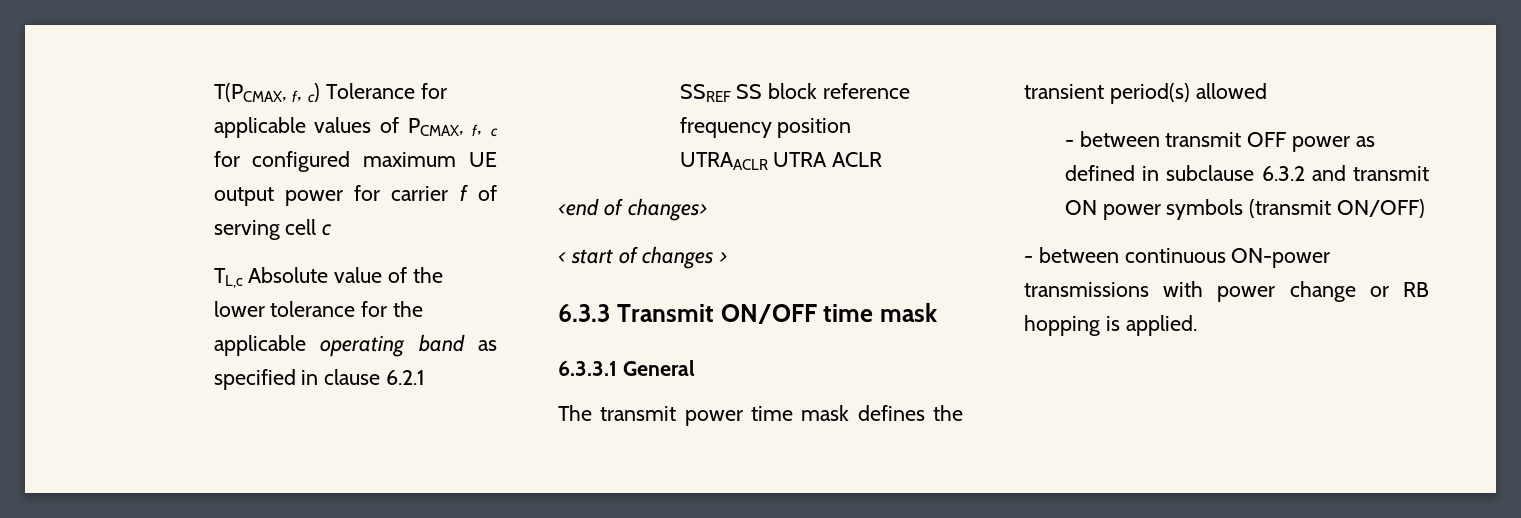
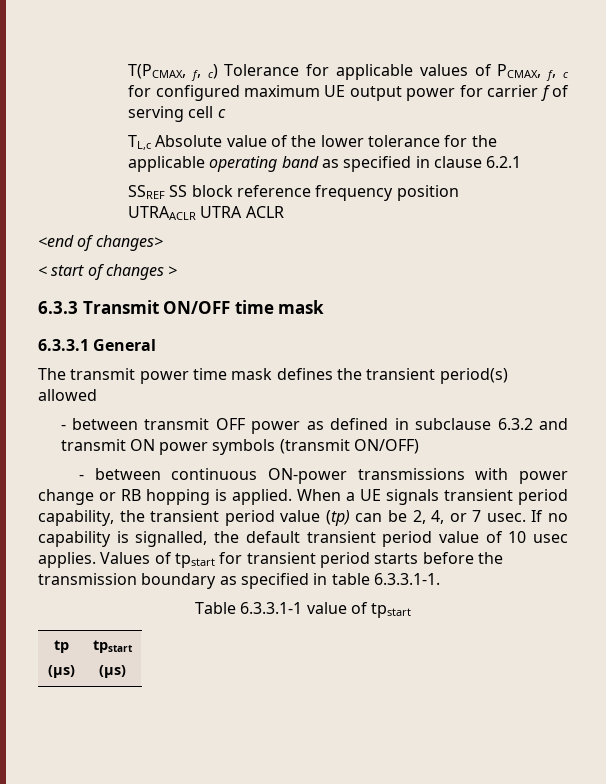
+ When a UE signals transient period capability, the transient period value (tp) can be 2, 4, or 7 usec. If no capability is signalled, the default transient period value of 10 usec applies. Values of tpstart for transient period starts before the transmission boundary as specified in table 6.3.3.1-1.
+ Table 6.3.3.1-1 value of tpstart
+ tp
+ (μs) | tpstart
+ (μs)

